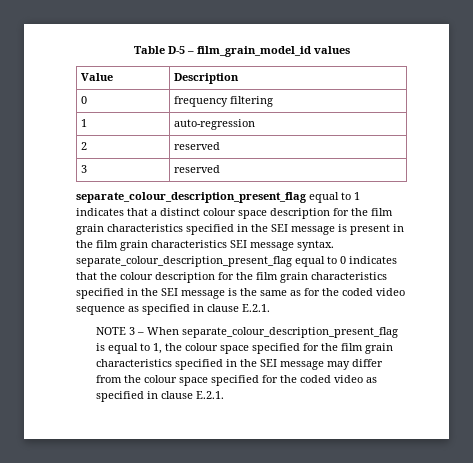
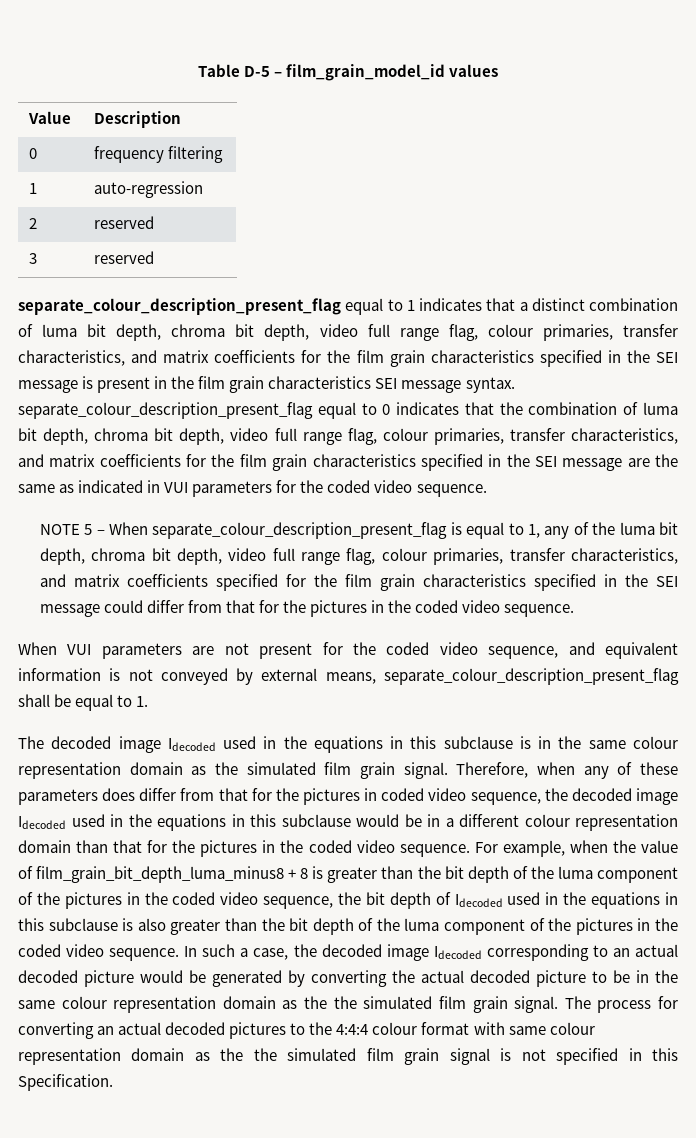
- separate_colour_description_present_flag equal to 1 indicates that a distinct colour space description for the film grain characteristics specified in the SEI message is present in the film grain characteristics SEI message syntax. separate_colour_description_present_flag equal to 0 indicates that the colour description for the film grain characteristics specified in the SEI message is the same as for the coded video sequence as specified in clause E.2.1.
+ separate_colour_description_present_flag equal to 1 indicates that a distinct combination of luma bit depth, chroma bit depth, video full range flag, colour primaries, transfer characteristics, and matrix coefficients for the film grain characteristics specified in the SEI message is present in the film grain characteristics SEI message syntax. separate_colour_description_present_flag equal to 0 indicates that the combination of luma bit depth, chroma bit depth, video full range flag, colour primaries, transfer characteristics, and matrix coefficients for the film grain characteristics specified in the SEI message are the same as indicated in VUI parameters for the coded video sequence.
- NOTE 3 – When separate_colour_description_present_flag is equal to 1, the colour space specified for the film grain characteristics specified in the SEI message may differ from the colour space specified for the coded video as specified in clause E.2.1.
+ NOTE 5 – When separate_colour_description_present_flag is equal to 1, any of the luma bit depth, chroma bit depth, video full range flag, colour primaries, transfer characteristics, and matrix coefficients specified for the film grain characteristics specified in the SEI message could differ from that for the pictures in the coded video sequence.
+ When VUI parameters are not present for the coded video sequence, and equivalent information is not conveyed by external means, separate_colour_description_present_flag shall be equal to 1.
+ The decoded image Idecoded used in the equations in this subclause is in the same colour representation domain as the simulated film grain signal. Therefore, when any of these parameters does differ from that for the pictures in coded video sequence, the decoded image Idecoded used in the equations in this subclause would be in a different colour representation domain than that for the pictures in the coded video sequence. For example, when the value of film_grain_bit_depth_luma_minus8 + 8 is greater than the bit depth of the luma component of the pictures in the coded video sequence, the bit depth of Idecoded used in the equations in this subclause is also greater than the bit depth of the luma component of the pictures in the coded video sequence. In such a case, the decoded image Idecoded corresponding to an actual decoded picture would be generated by converting the actual decoded picture to be in the same colour representation domain as the the simulated film grain signal. The process for converting an actual decoded pictures to the 4:4:4 colour format with same colour representation domain as the the simulated film grain signal is not specified in this Specification.

